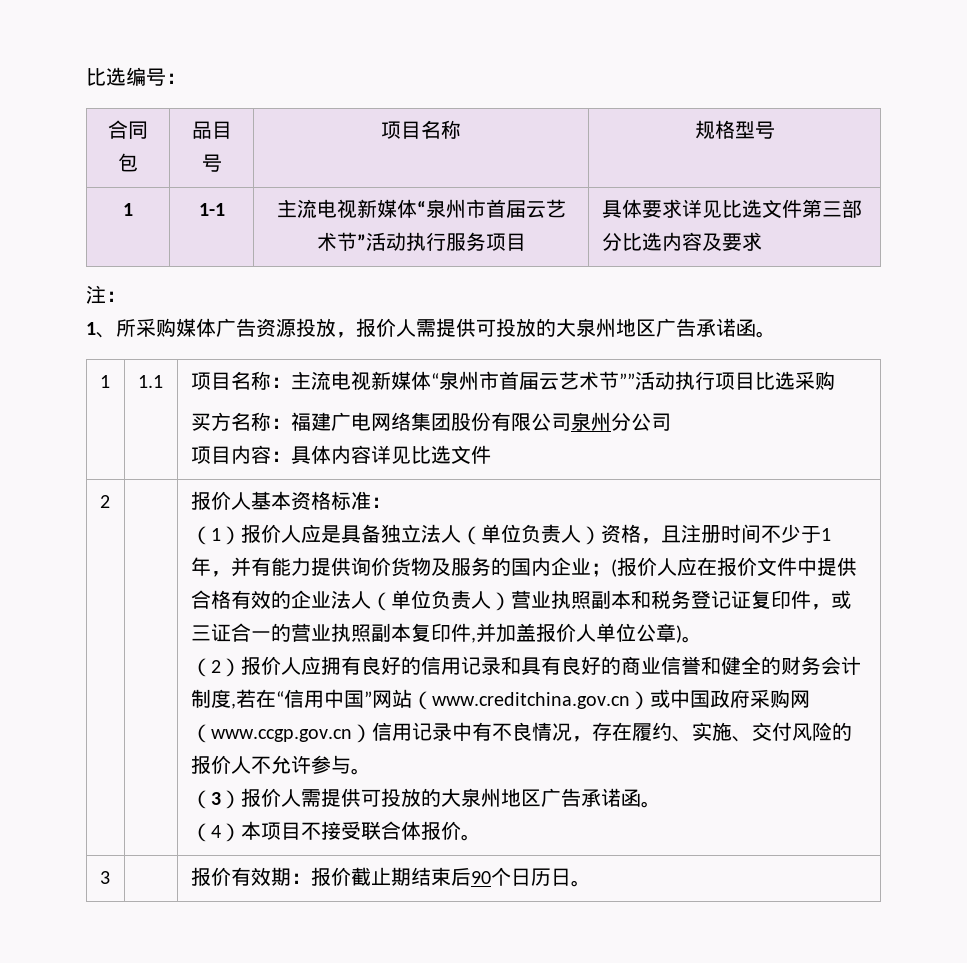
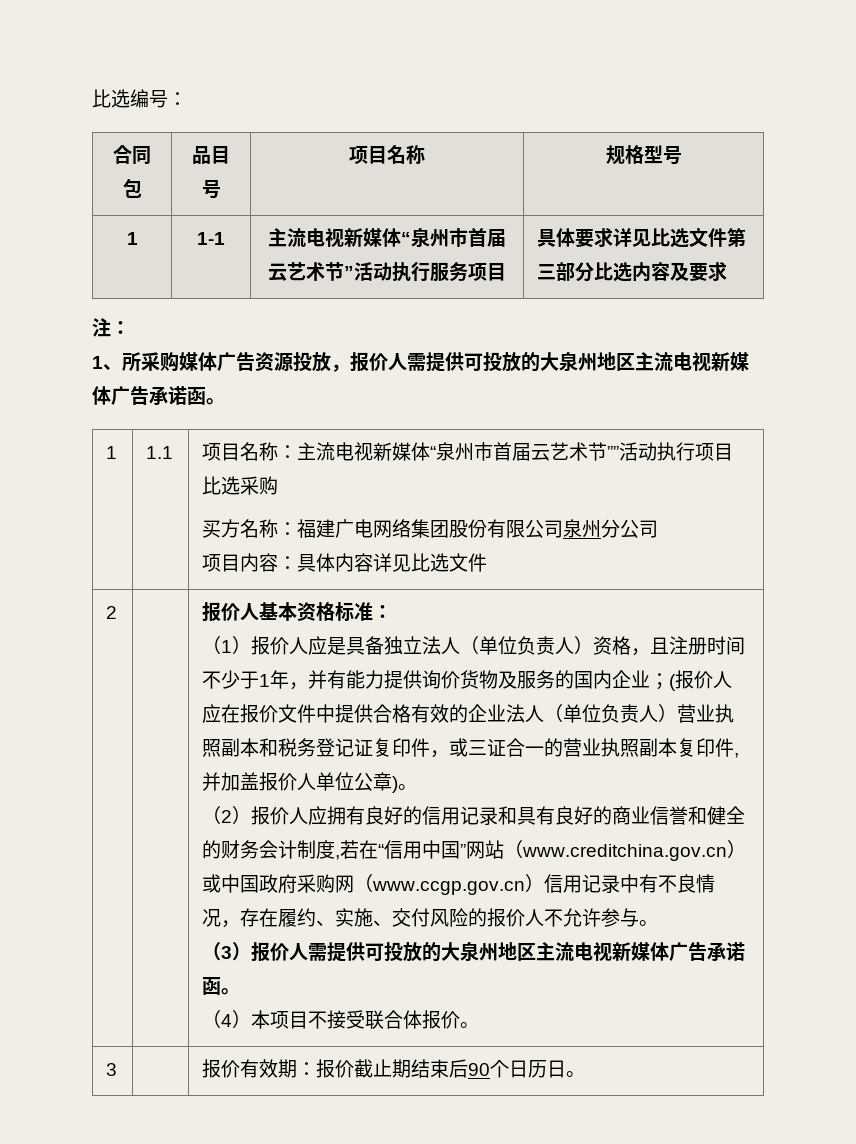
- 1、所采购媒体广告资源投放，报价人需提供可投放的大泉州地区广告承诺函。
+ 1、所采购媒体广告资源投放，报价人需提供可投放的大泉州地区主流电视新媒体广告承诺函。
- （3）报价人需提供可投放的大泉州地区广告承诺函。
+ （3）报价人需提供可投放的大泉州地区主流电视新媒体广告承诺函。

